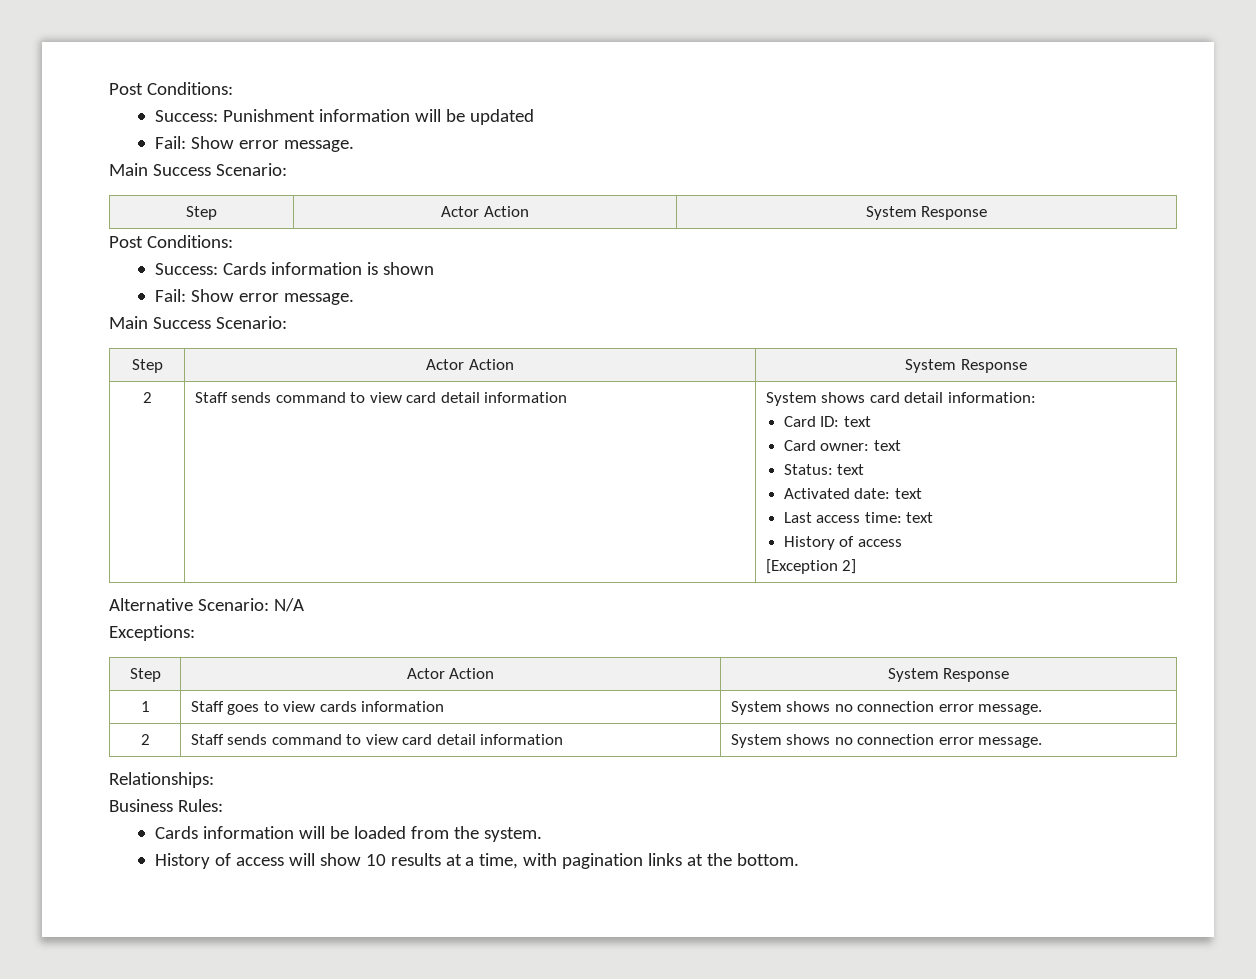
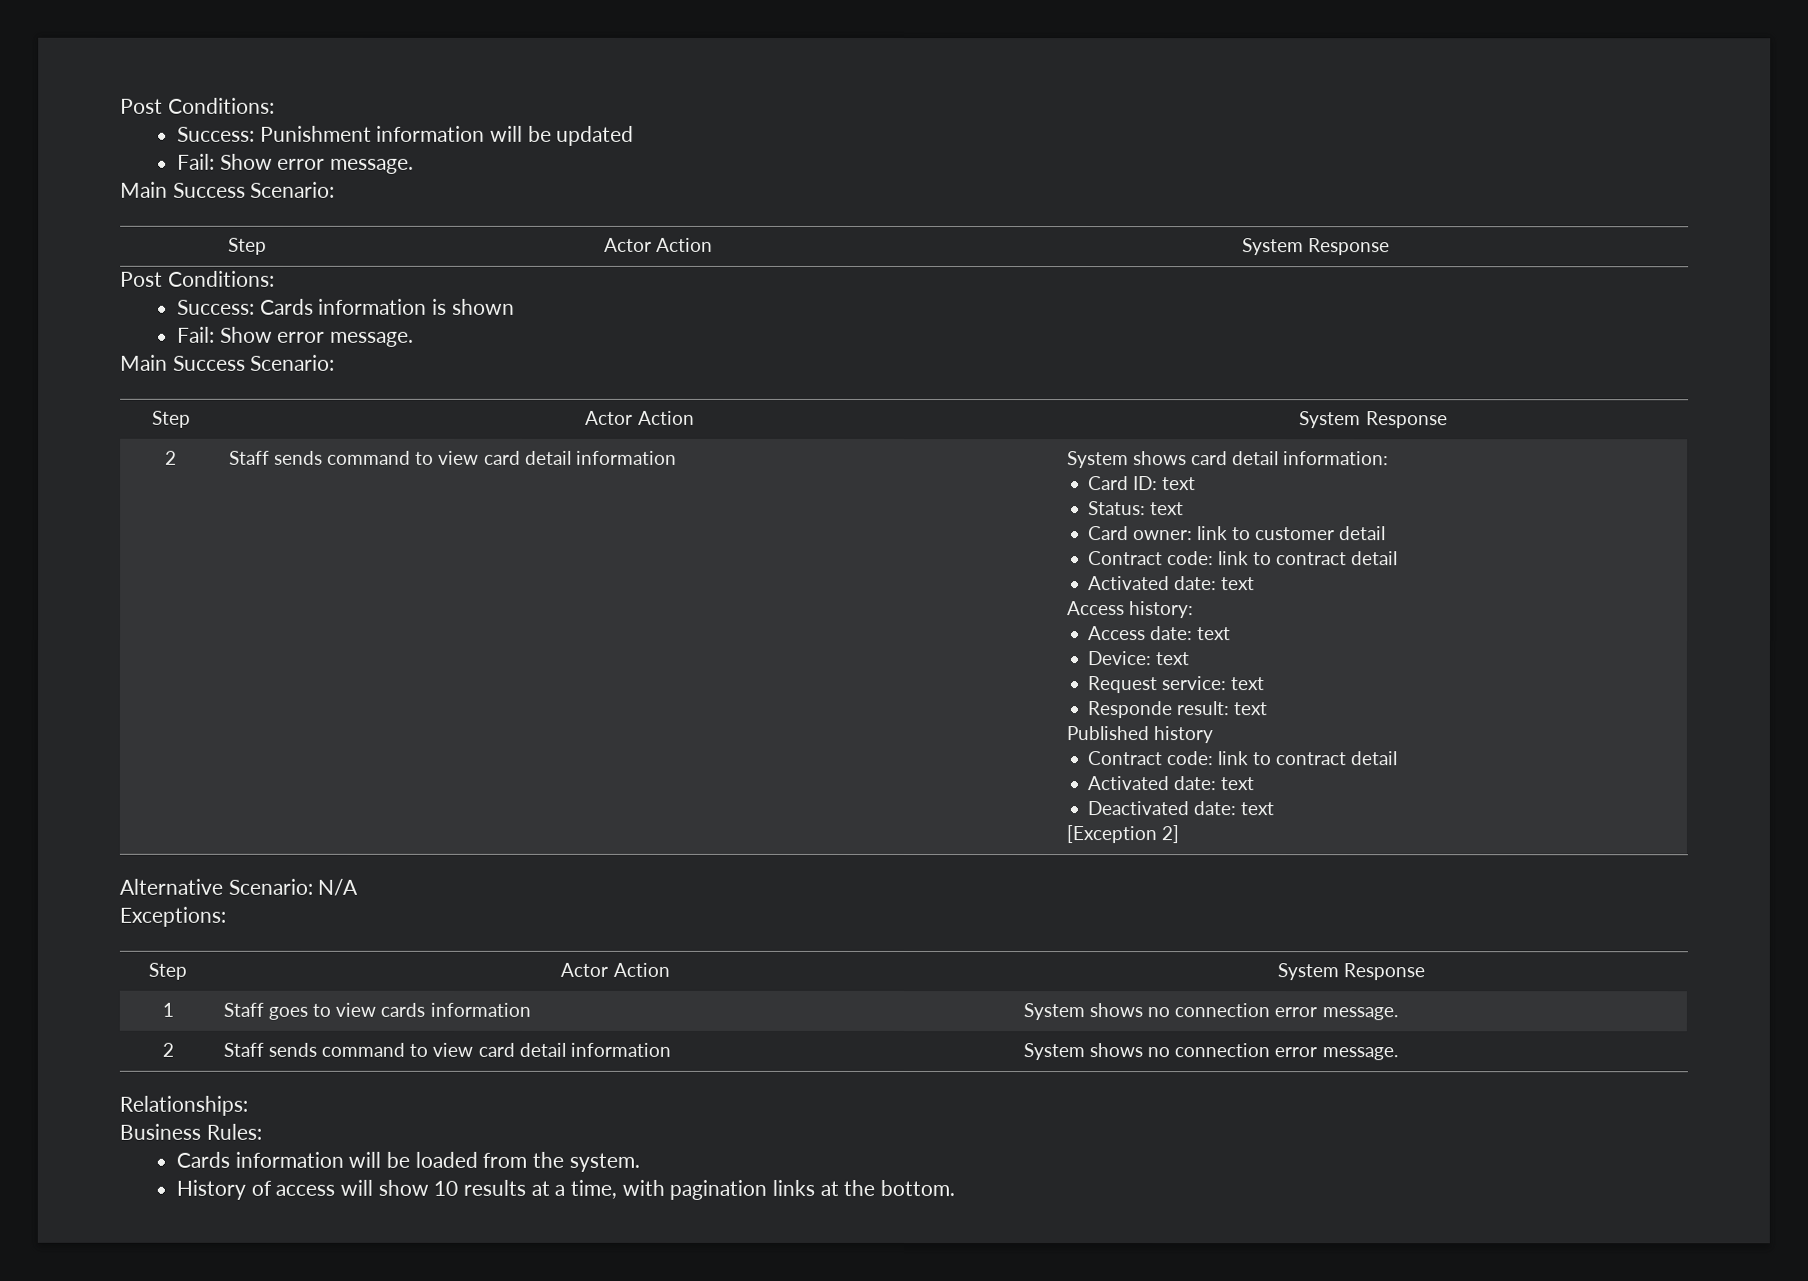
+ Status: text
- Card owner: text
- Status: text
+ Card owner: link to customer detail
+ Contract code: link to contract detail
  Activated date: text
- Last access time: text
- History of access
+ Access history:
+ Access date: text
+ Device: text
+ Request service: text
+ Responde result: text
+ Published history
+ Contract code: link to contract detail
+ Activated date: text
+ Deactivated date: text

